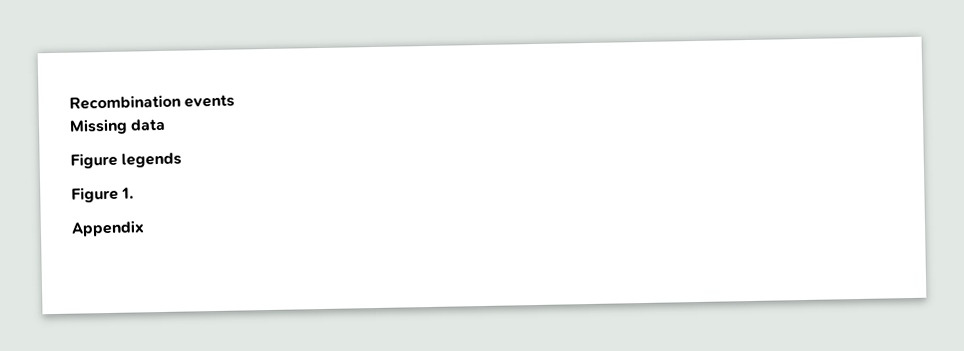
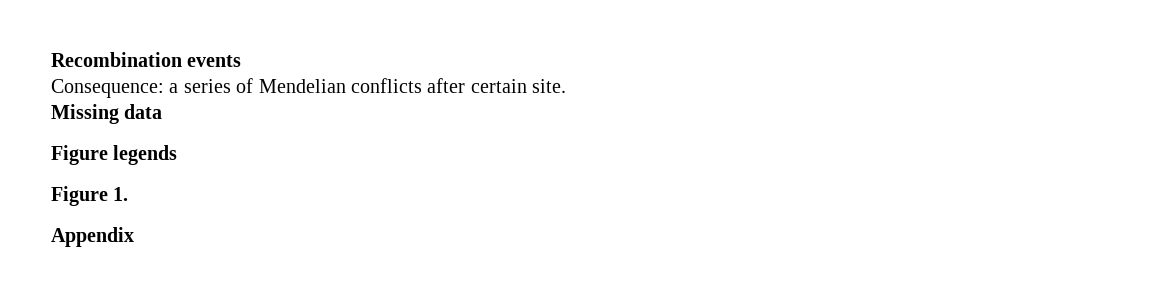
+ Consequence: a series of Mendelian conflicts after certain site.

